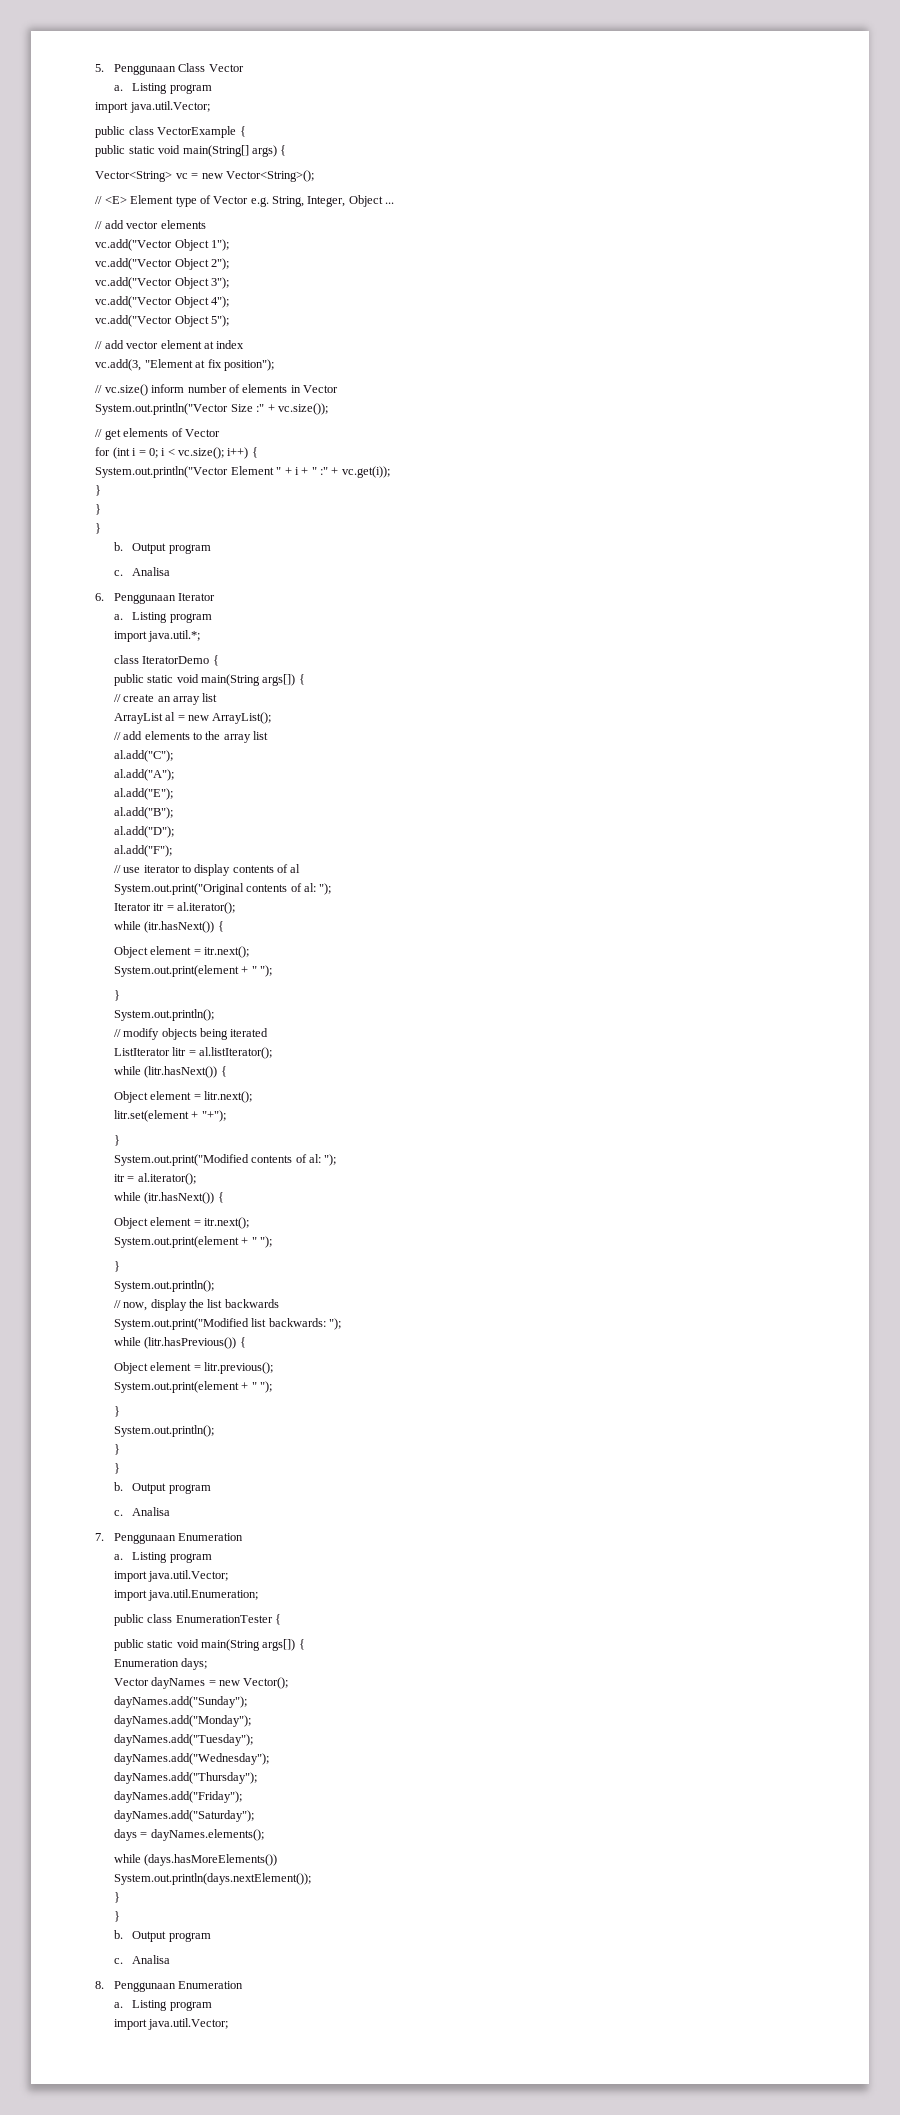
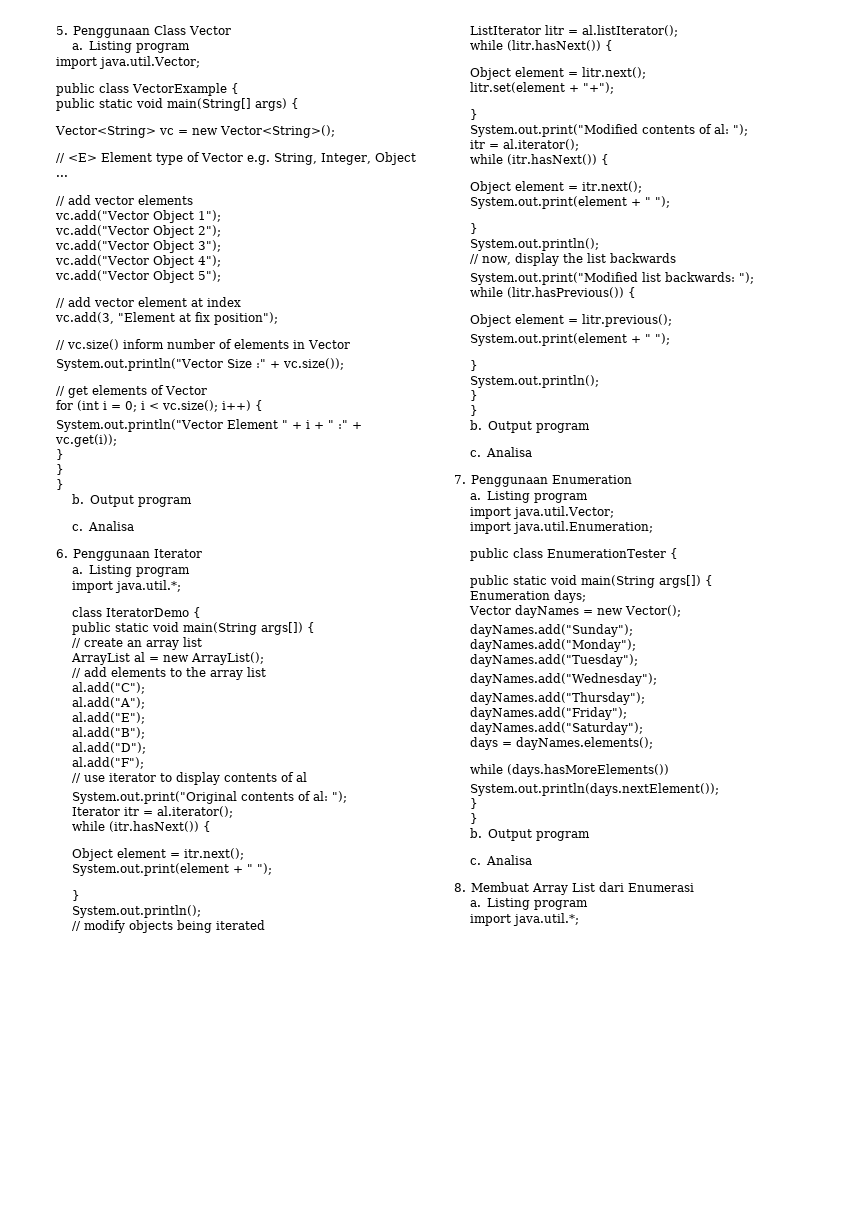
- 8. Penggunaan Enumeration
+ 8. Membuat Array List dari Enumerasi
  a. Listing program
- import java.util.Vector;
+ import java.util.*;

